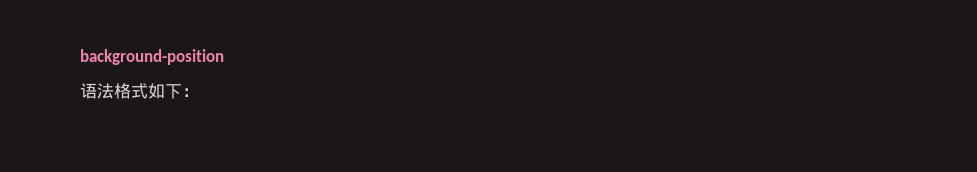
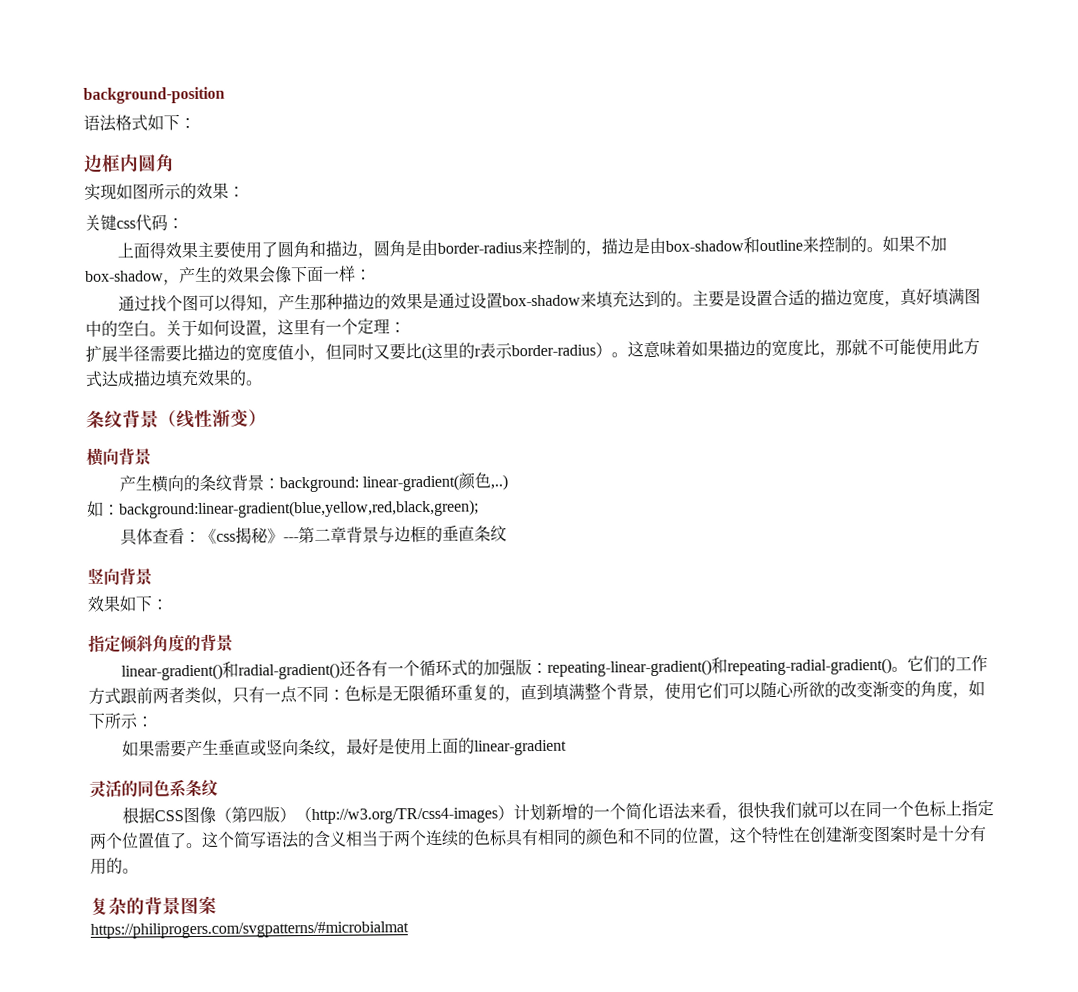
+ 边框内圆角
+ 实现如图所示的效果：
+ 关键css代码：
+ 上面得效果主要使用了圆角和描边，圆角是由border-radius来控制的，描边是由box-shadow和outline来控制的。如果不加box-shadow，产生的效果会像下面一样：
+ 通过找个图可以得知，产生那种描边的效果是通过设置box-shadow来填充达到的。主要是设置合适的描边宽度，真好填满图中的空白。关于如何设置，这里有一个定理：
+ 扩展半径需要比描边的宽度值小，但同时又要比(这里的r表示border-radius）。这意味着如果描边的宽度比，那就不可能使用此方式达成描边填充效果的。
+ 条纹背景（线性渐变）
+ 横向背景
+ 产生横向的条纹背景：background: linear-gradient(颜色,..)
+ 如：background:linear-gradient(blue,yellow,red,black,green);
+ 具体查看：《css揭秘》---第二章背景与边框的垂直条纹
+ 竖向背景
+ 效果如下：
+ 指定倾斜角度的背景
+ linear-gradient()和radial-gradient()还各有一个循环式的加强版：repeating-linear-gradient()和repeating-radial-gradient()。它们的工作方式跟前两者类似，只有一点不同：色标是无限循环重复的，直到填满整个背景，使用它们可以随心所欲的改变渐变的角度，如下所示：
+ 如果需要产生垂直或竖向条纹，最好是使用上面的linear-gradient
+ 灵活的同色系条纹
+ 根据CSS图像（第四版）（http://w3.org/TR/css4-images）计划新增的一个简化语法来看，很快我们就可以在同一个色标上指定两个位置值了。这个简写语法的含义相当于两个连续的色标具有相同的颜色和不同的位置，这个特性在创建渐变图案时是十分有用的。
+ 复杂的背景图案
+ https://philiprogers.com/svgpatterns/#microbialmat

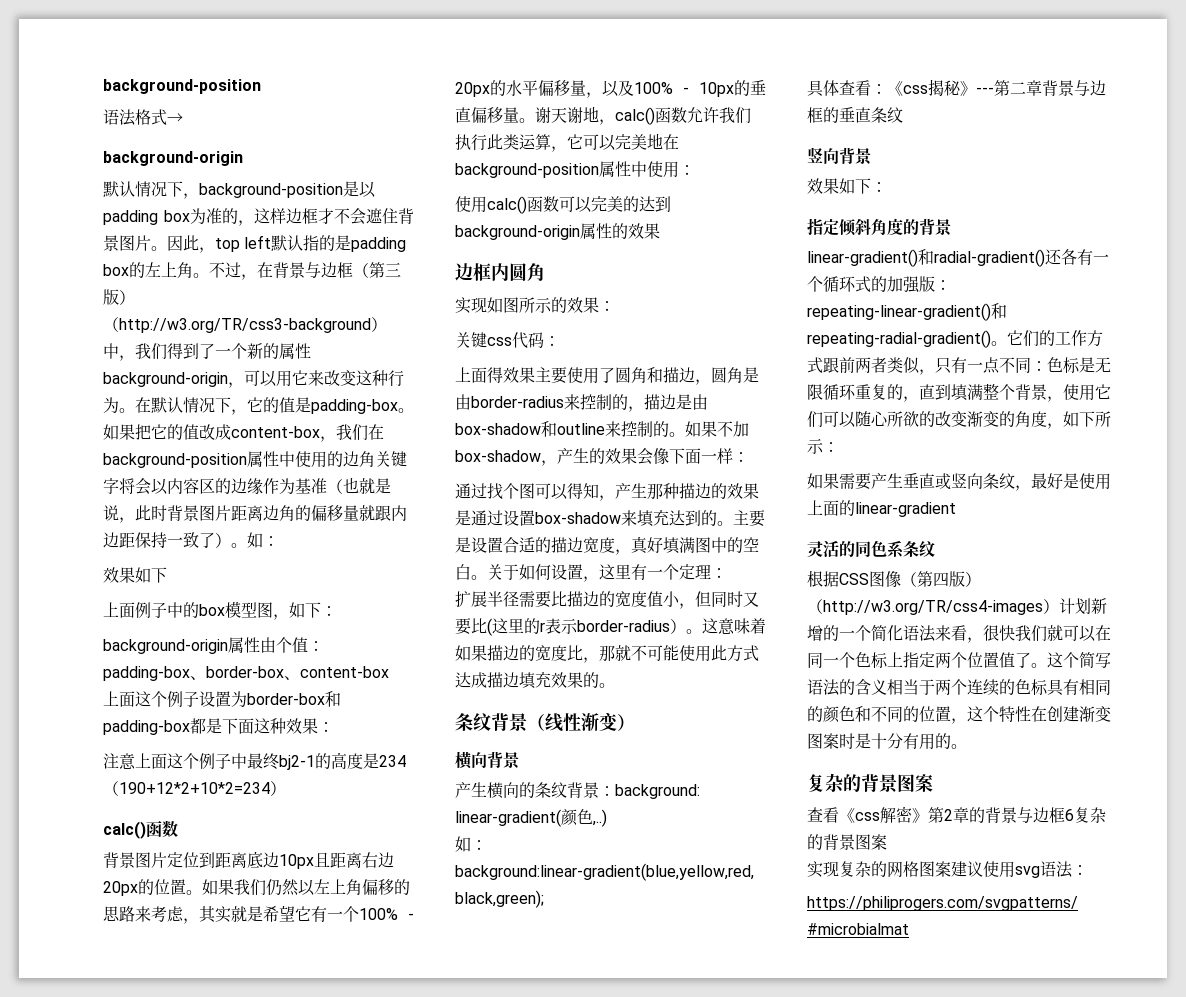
- 语法格式如下：
+ 语法格式→
+ background-origin
+ 默认情况下，background-position是以padding box为准的，这样边框才不会遮住背景图片。因此，top left默认指的是padding box的左上角。不过，在背景与边框（第三版）（http://w3.org/TR/css3-background）中，我们得到了一个新的属性background-origin，可以用它来改变这种行为。在默认情况下，它的值是padding-box。如果把它的值改成content-box，我们在background-position属性中使用的边角关键字将会以内容区的边缘作为基准（也就是说，此时背景图片距离边角的偏移量就跟内边距保持一致了）。如：
+ 效果如下
+ 上面例子中的box模型图，如下：
+ background-origin属性由个值：padding-box、border-box、content-box
+ 上面这个例子设置为border-box和padding-box都是下面这种效果：
+ 注意上面这个例子中最终bj2-1的高度是234（190+12*2+10*2=234）
+ calc()函数
+ 背景图片定位到距离底边10px且距离右边20px的位置。如果我们仍然以左上角偏移的思路来考虑，其实就是希望它有一个100% - 20px的水平偏移量，以及100% - 10px的垂直偏移量。谢天谢地，calc()函数允许我们执行此类运算，它可以完美地在background-position属性中使用：
+ 使用calc()函数可以完美的达到background-origin属性的效果
+ 查看《css解密》第2章的背景与边框6复杂的背景图案
+ 实现复杂的网格图案建议使用svg语法：

